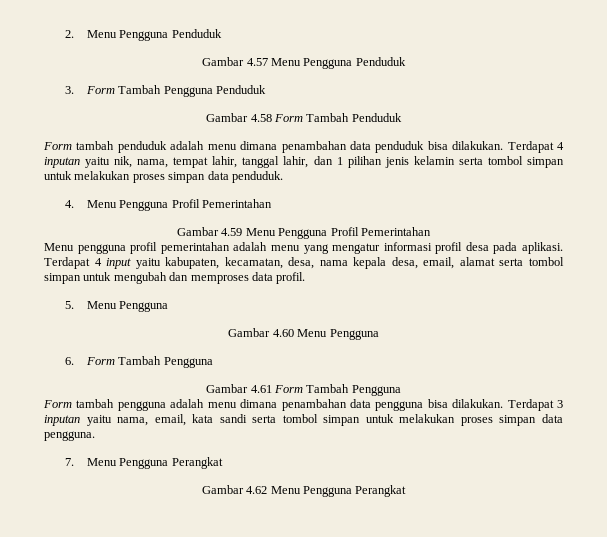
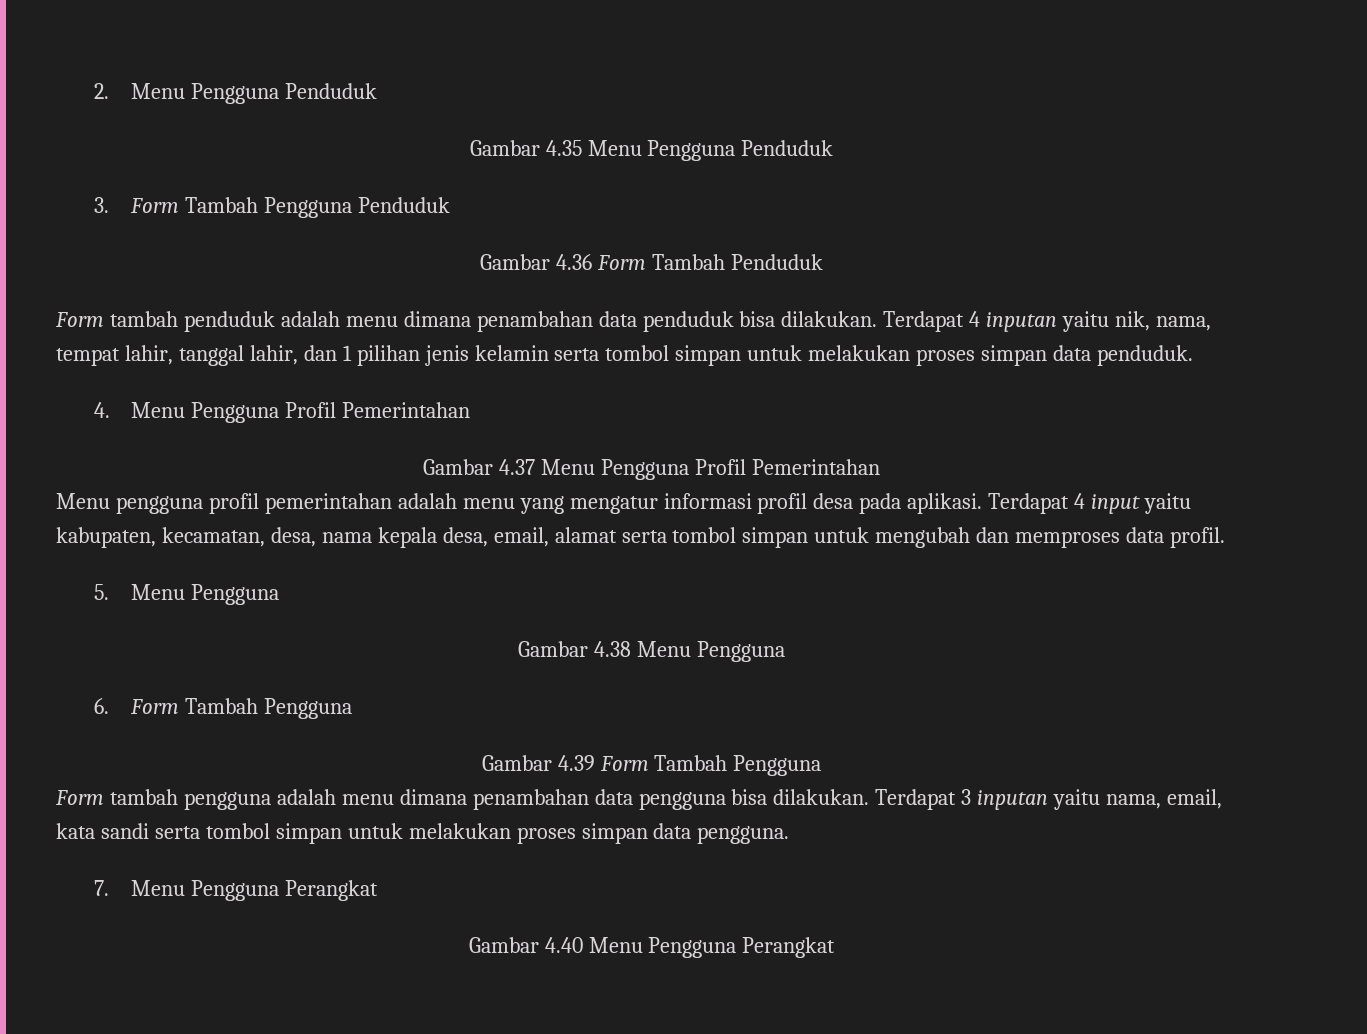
- Gambar 4.57 Menu Pengguna Penduduk
+ Gambar 4.35 Menu Pengguna Penduduk
- Gambar 4.58 Form Tambah Penduduk
+ Gambar 4.36 Form Tambah Penduduk
- Gambar 4.59 Menu Pengguna Profil Pemerintahan
+ Gambar 4.37 Menu Pengguna Profil Pemerintahan
- Gambar 4.60 Menu Pengguna
+ Gambar 4.38 Menu Pengguna
- Gambar 4.61 Form Tambah Pengguna
+ Gambar 4.39 Form Tambah Pengguna
- Gambar 4.62 Menu Pengguna Perangkat
+ Gambar 4.40 Menu Pengguna Perangkat

